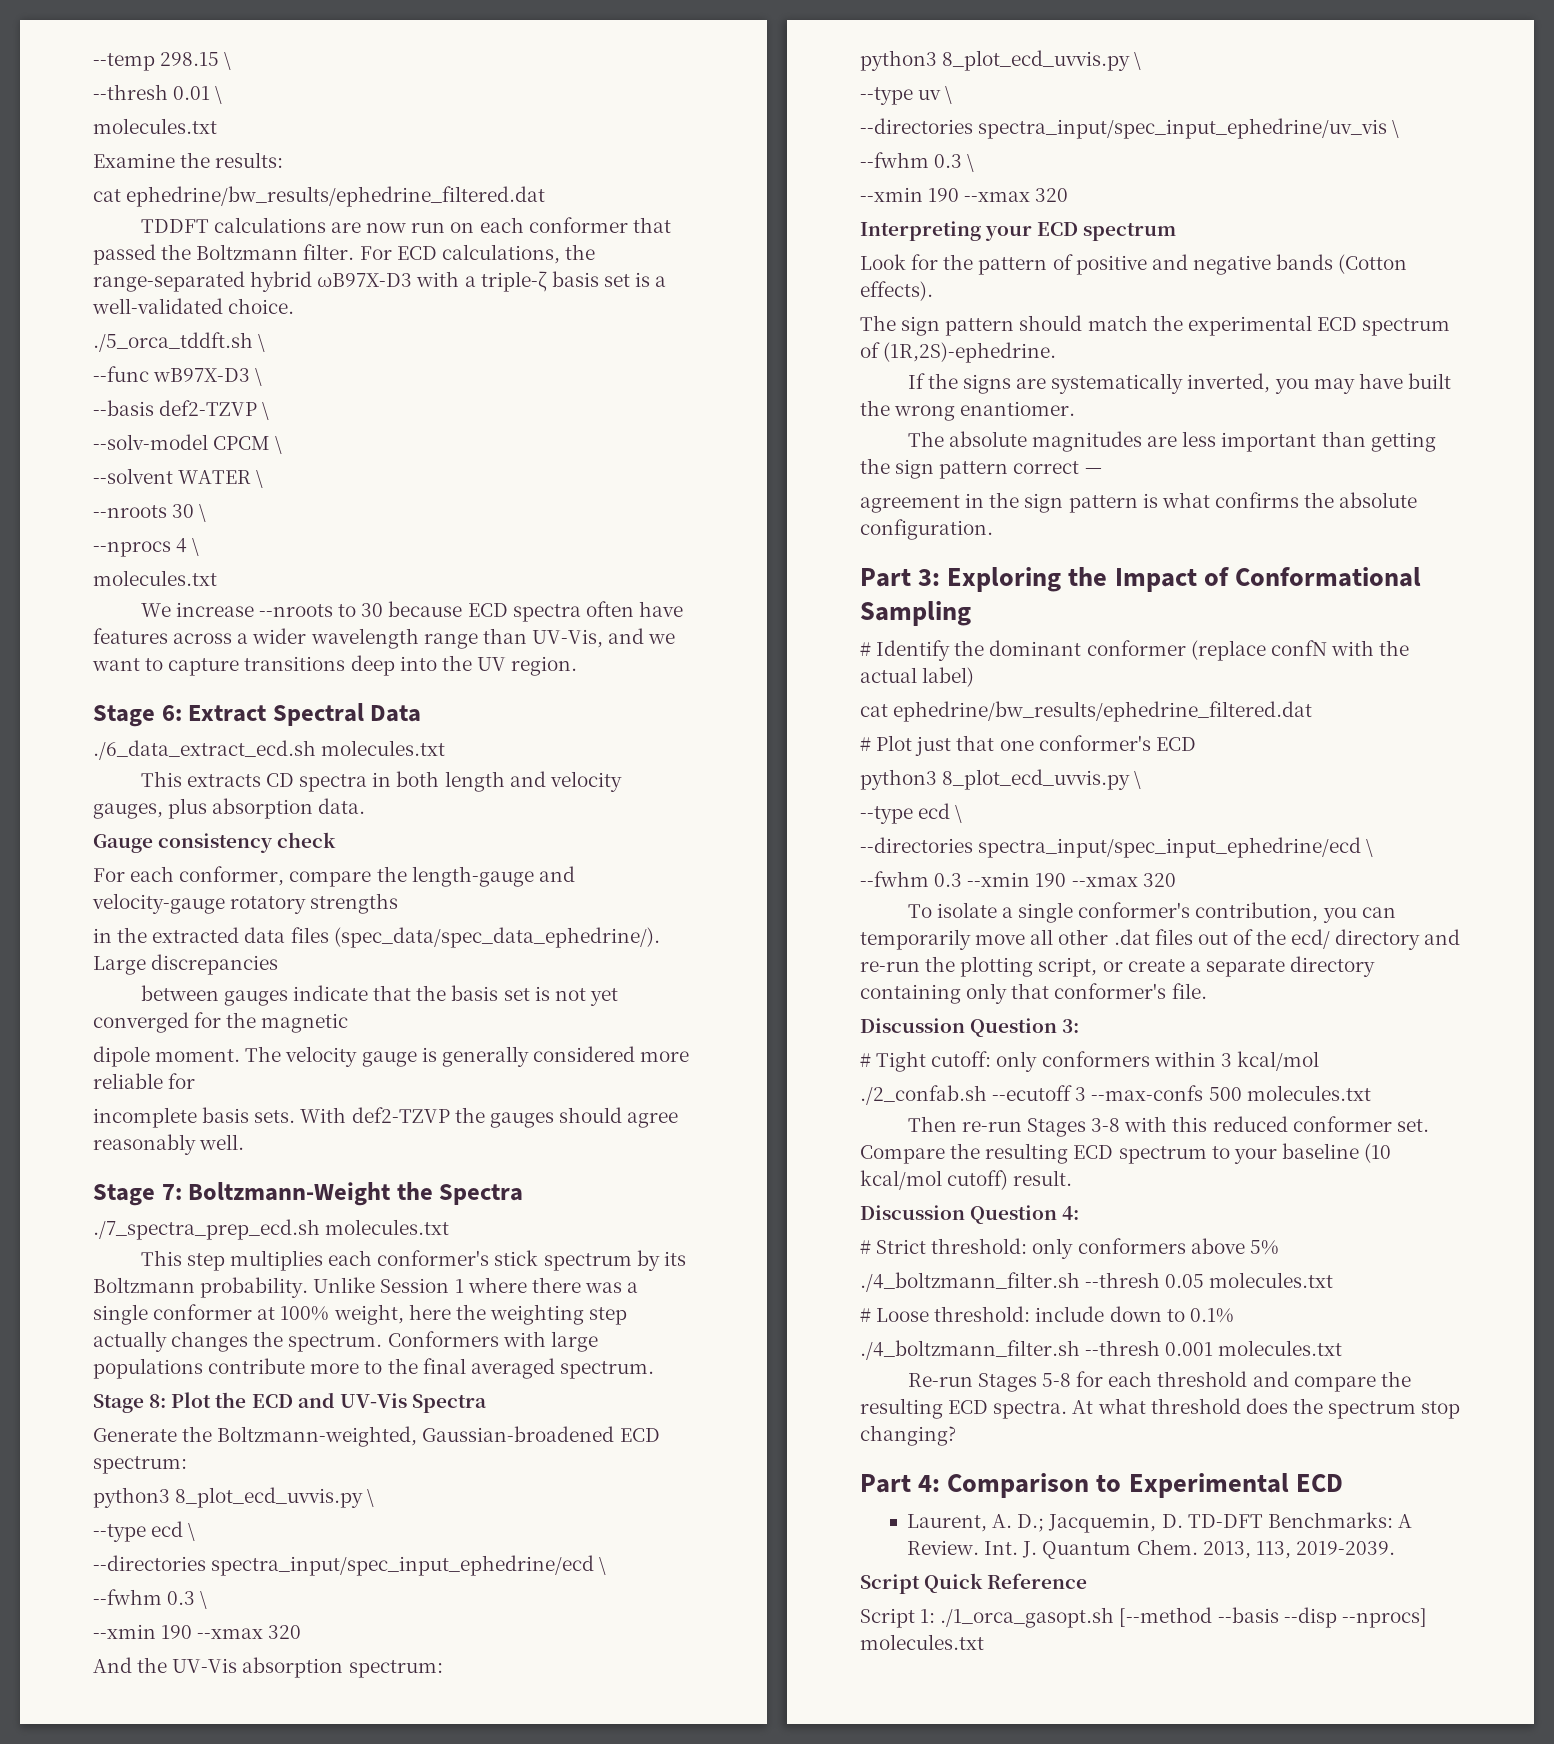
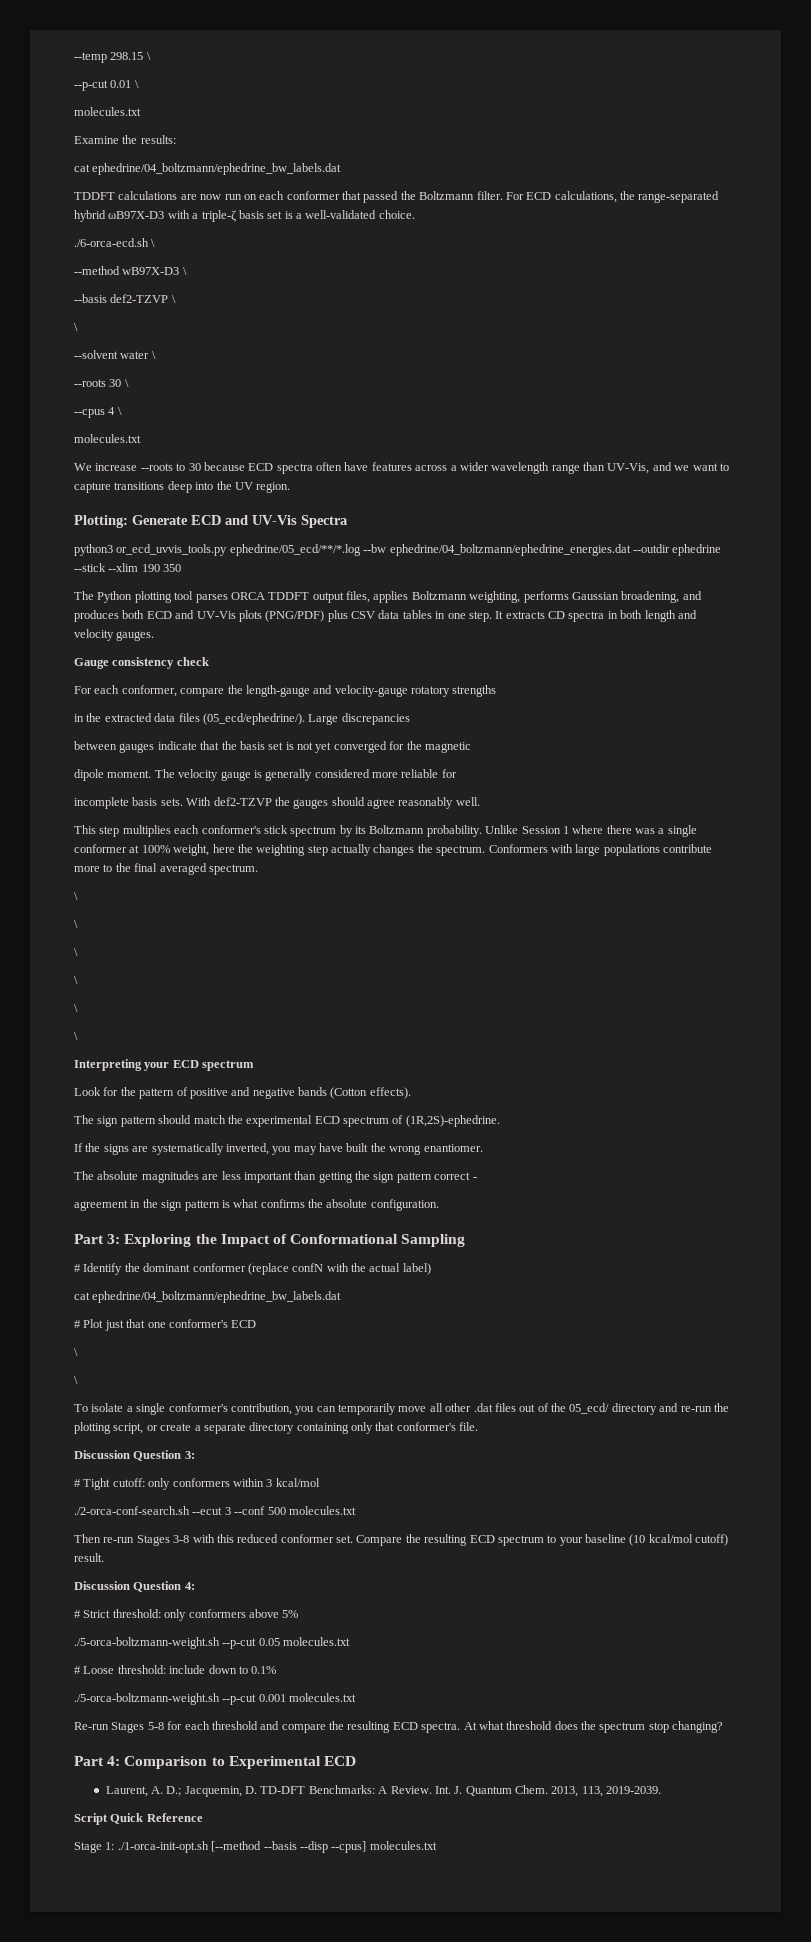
- --thresh 0.01 \
+ --p-cut 0.01 \
  Examine the results:
- cat ephedrine/bw_results/ephedrine_filtered.dat
+ cat ephedrine/04_boltzmann/ephedrine_bw_labels.dat
- ./5_orca_tddft.sh \
- --func wB97X-D3 \
+ ./6-orca-ecd.sh \
+ --method wB97X-D3 \
  --basis def2-TZVP \
- --solv-model CPCM \
+ \
- --solvent WATER \
- --nroots 30 \
+ --solvent water \
+ --roots 30 \
- --nprocs 4 \
+ --cpus 4 \
- We increase --nroots to 30 because ECD spectra often have features across a wider wavelength range than UV-Vis, and we want to capture transitions deep into the UV region.
+ We increase --roots to 30 because ECD spectra often have features across a wider wavelength range than UV-Vis, and we want to capture transitions deep into the UV region.
- Stage 6: Extract Spectral Data
- ./6_data_extract_ecd.sh molecules.txt
- This extracts CD spectra in both length and velocity gauges, plus absorption data.
+ Plotting: Generate ECD and UV-Vis Spectra
+ python3 or_ecd_uvvis_tools.py ephedrine/05_ecd/**/*.log --bw ephedrine/04_boltzmann/ephedrine_energies.dat --outdir ephedrine --stick --xlim 190 350
+ The Python plotting tool parses ORCA TDDFT output files, applies Boltzmann weighting, performs Gaussian broadening, and produces both ECD and UV-Vis plots (PNG/PDF) plus CSV data tables in one step. It extracts CD spectra in both length and velocity gauges.
- in the extracted data files (spec_data/spec_data_ephedrine/).
+ in the extracted data files (05_ecd/ephedrine/).
- Stage 7: Boltzmann-Weight the Spectra
- ./7_spectra_prep_ecd.sh molecules.txt
  Conformers with large populations contribute more to the final averaged spectrum.
- Stage 8: Plot the ECD and UV-Vis Spectra
- Generate the Boltzmann-weighted, Gaussian-broadened ECD spectrum:
- python3 8_plot_ecd_uvvis.py \
- --type ecd \
- --directories spectra_input/spec_input_ephedrine/ecd \
- --fwhm 0.3 \
- --xmin 190 --xmax 320
- And the UV-Vis absorption spectrum:
- python3 8_plot_ecd_uvvis.py \
- --type uv \
- --directories spectra_input/spec_input_ephedrine/uv_vis \
- --fwhm 0.3 \
- --xmin 190 --xmax 320
+ \
+ \
+ \
+ \
+ \
+ \
- The absolute magnitudes are less important than getting the sign pattern correct —
+ The absolute magnitudes are less important than getting the sign pattern correct -
  # Identify the dominant conformer (replace confN with the actual label)
- cat ephedrine/bw_results/ephedrine_filtered.dat
+ cat ephedrine/04_boltzmann/ephedrine_bw_labels.dat
  # Plot just that one conformer's ECD
- python3 8_plot_ecd_uvvis.py \
- --type ecd \
- --directories spectra_input/spec_input_ephedrine/ecd \
- --fwhm 0.3 --xmin 190 --xmax 320
+ \
+ \
- To isolate a single conformer's contribution, you can temporarily move all other .dat files out of the ecd/ directory and re-run the plotting script, or create a separate directory containing only that conformer's file.
+ To isolate a single conformer's contribution, you can temporarily move all other .dat files out of the 05_ecd/ directory and re-run the plotting script, or create a separate directory containing only that conformer's file.
- ./2_confab.sh --ecutoff 3 --max-confs 500 molecules.txt
+ ./2-orca-conf-search.sh --ecut 3 --conf 500 molecules.txt
- ./4_boltzmann_filter.sh --thresh 0.05 molecules.txt
+ ./5-orca-boltzmann-weight.sh --p-cut 0.05 molecules.txt
- ./4_boltzmann_filter.sh --thresh 0.001 molecules.txt
+ ./5-orca-boltzmann-weight.sh --p-cut 0.001 molecules.txt
- Script 1: ./1_orca_gasopt.sh [--method --basis --disp --nprocs] molecules.txt
+ Stage 1: ./1-orca-init-opt.sh [--method --basis --disp --cpus] molecules.txt

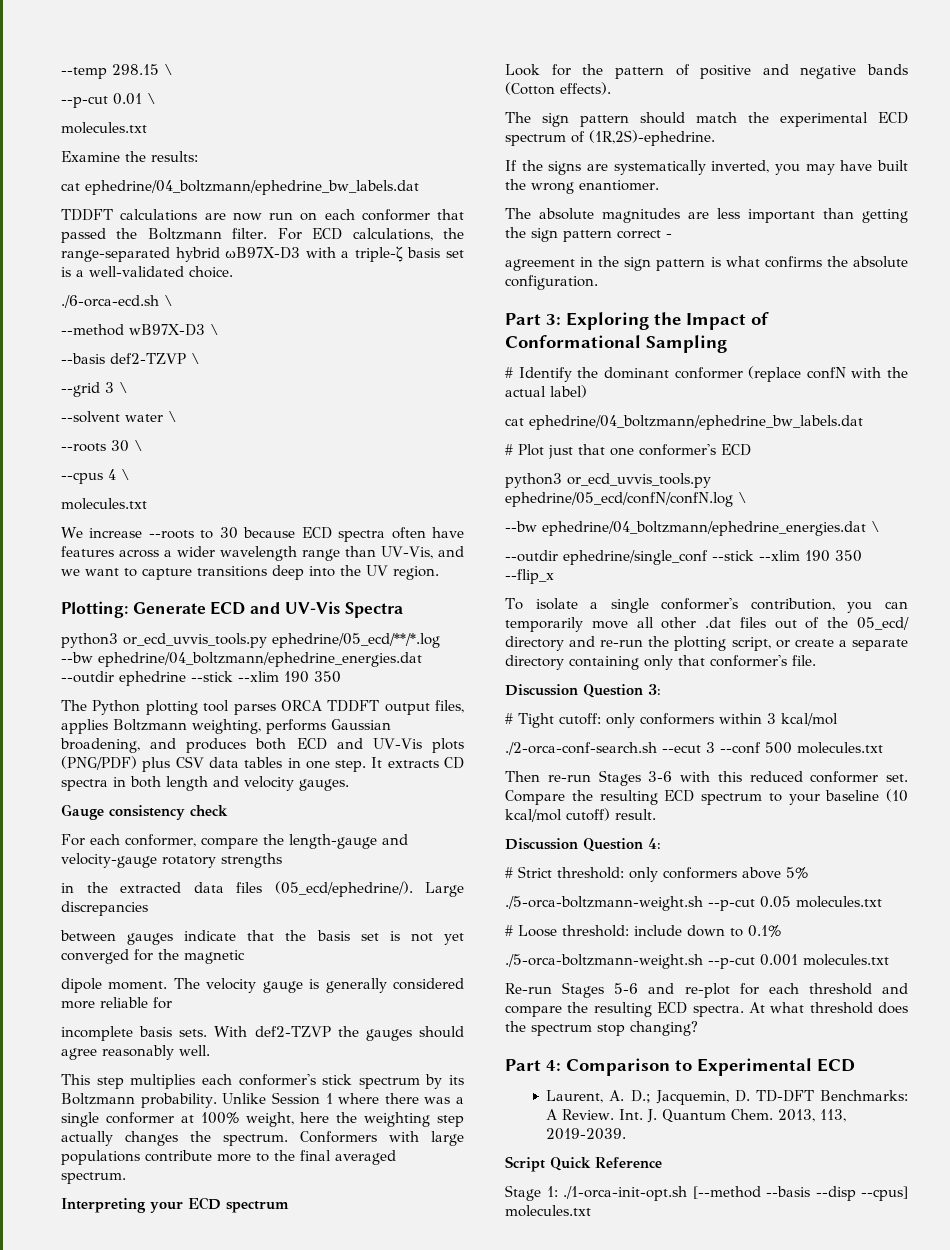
  --basis def2-TZVP \
- \
+ --grid 3 \
  Conformers with large populations contribute more to the final averaged spectrum.
- \
- \
- \
- \
- \
- \
  # Plot just that one conformer's ECD
- \
- \
+ python3 or_ecd_uvvis_tools.py ephedrine/05_ecd/confN/confN.log \
+ --bw ephedrine/04_boltzmann/ephedrine_energies.dat \
+ --outdir ephedrine/single_conf --stick --xlim 190 350 --flip_x
- Then re-run Stages 3-8 with this reduced conformer set.
+ Then re-run Stages 3-6 with this reduced conformer set.
- Re-run Stages 5-8 for each threshold and compare the resulting ECD spectra.
+ Re-run Stages 5-6 and re-plot for each threshold and compare the resulting ECD spectra.

